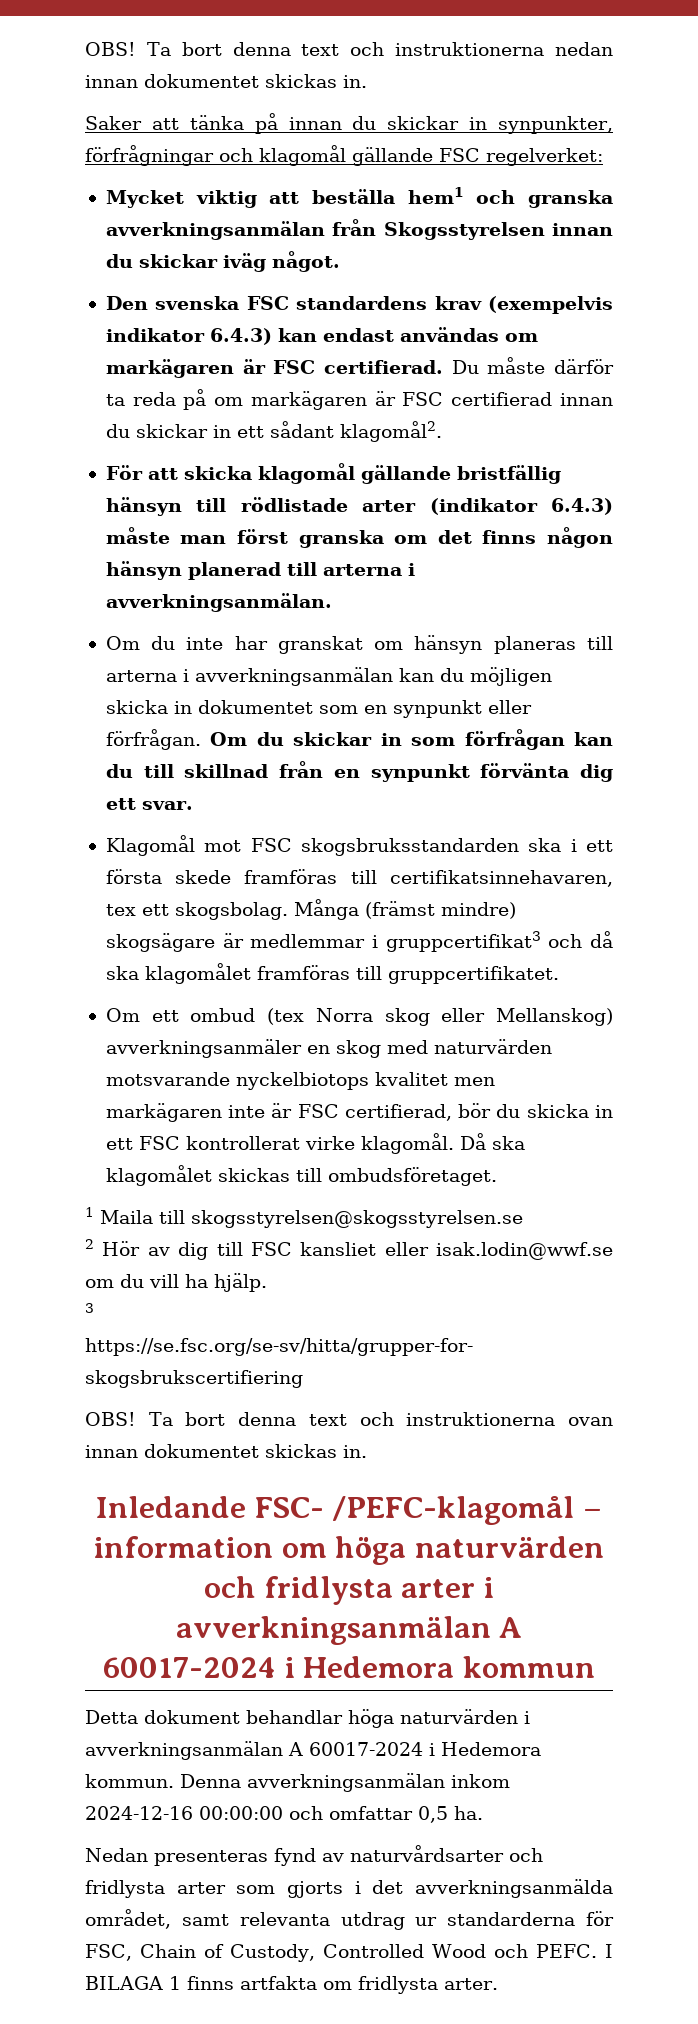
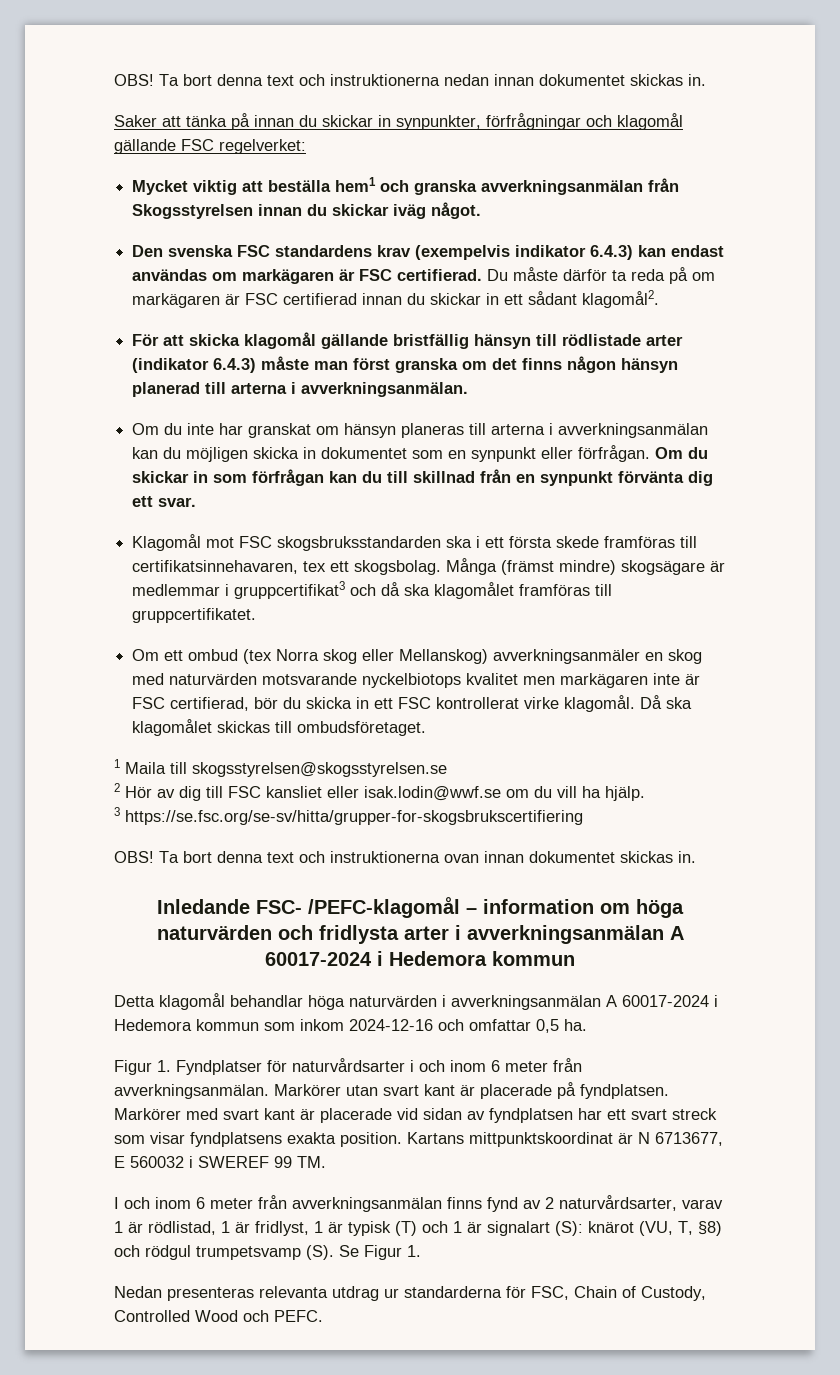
- Detta dokument behandlar höga naturvärden i avverkningsanmälan A 60017-2024 i Hedemora kommun. Denna avverkningsanmälan inkom 2024-12-16 00:00:00 och omfattar 0,5 ha.
+ Detta klagomål behandlar höga naturvärden i avverkningsanmälan A 60017-2024 i Hedemora kommun som inkom 2024-12-16 och omfattar 0,5 ha.
- Nedan presenteras fynd av naturvårdsarter och fridlysta arter som gjorts i det avverkningsanmälda området, samt relevanta utdrag ur standarderna för FSC, Chain of Custody, Controlled Wood och PEFC. I BILAGA 1 finns artfakta om fridlysta arter.
+ Figur 1. Fyndplatser för naturvårdsarter i och inom 6 meter från avverkningsanmälan. Markörer utan svart kant är placerade på fyndplatsen. Markörer med svart kant är placerade vid sidan av fyndplatsen har ett svart streck som visar fyndplatsens exakta position. Kartans mittpunktskoordinat är N 6713677, E 560032 i SWEREF 99 TM.
+ I och inom 6 meter från avverkningsanmälan finns fynd av 2 naturvårdsarter, varav 1 är rödlistad, 1 är fridlyst, 1 är typisk (T) och 1 är signalart (S): knärot (VU, T, §8) och rödgul trumpetsvamp (S). Se Figur 1.
+ Nedan presenteras relevanta utdrag ur standarderna för FSC, Chain of Custody, Controlled Wood och PEFC.

